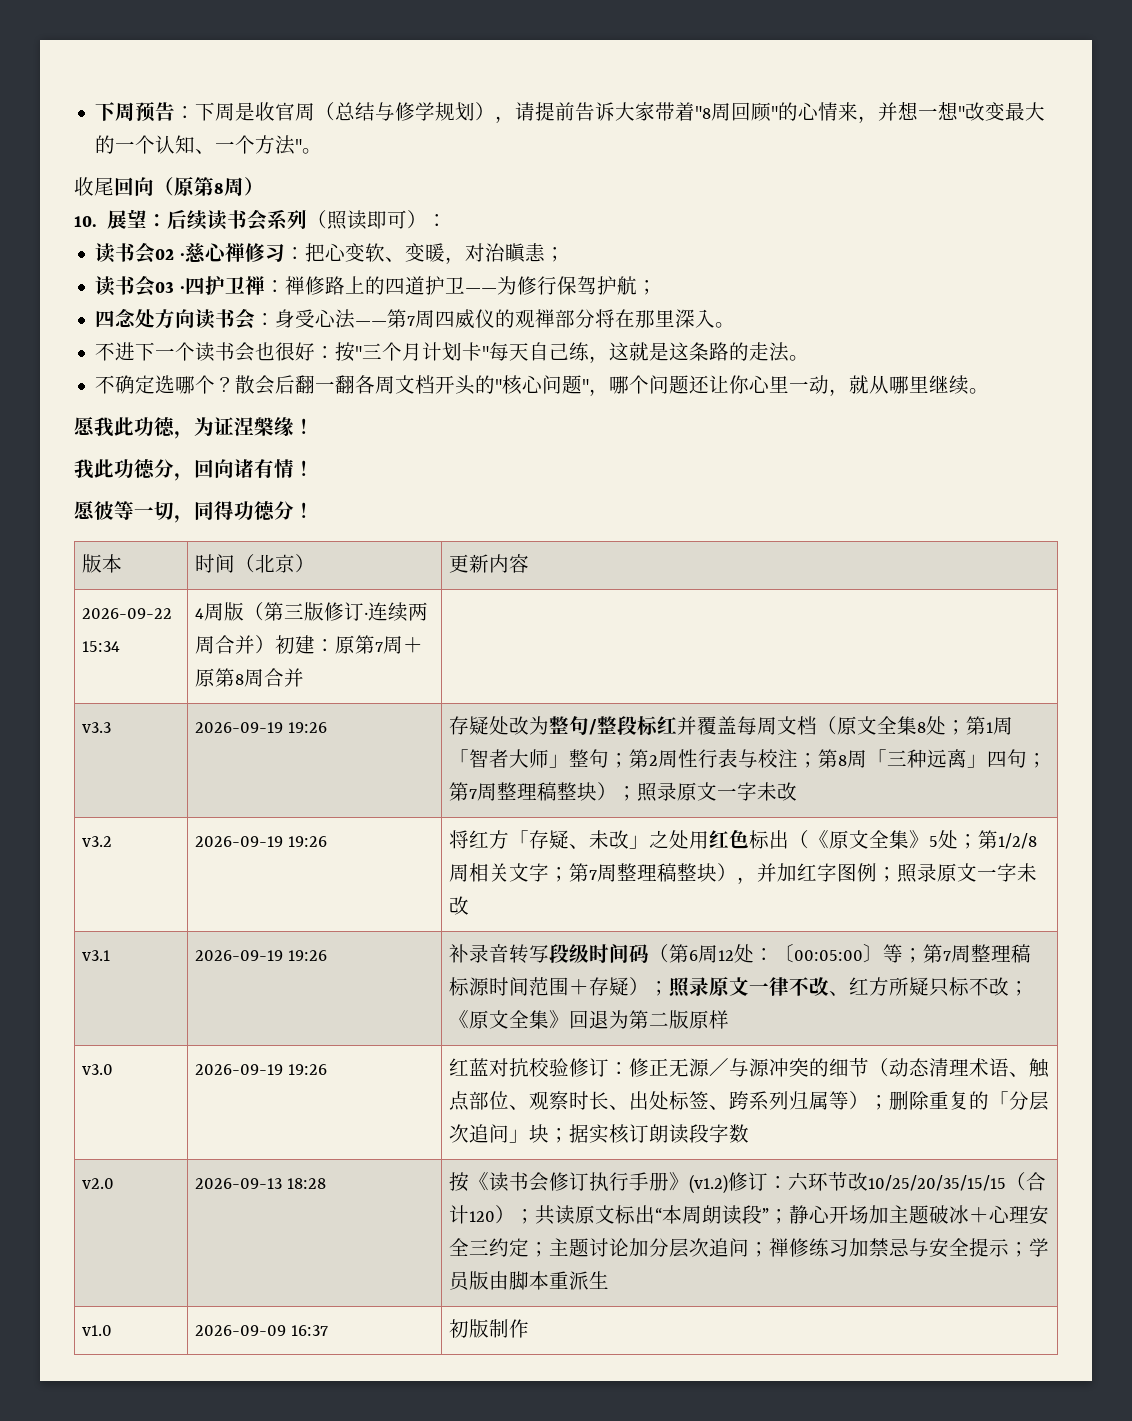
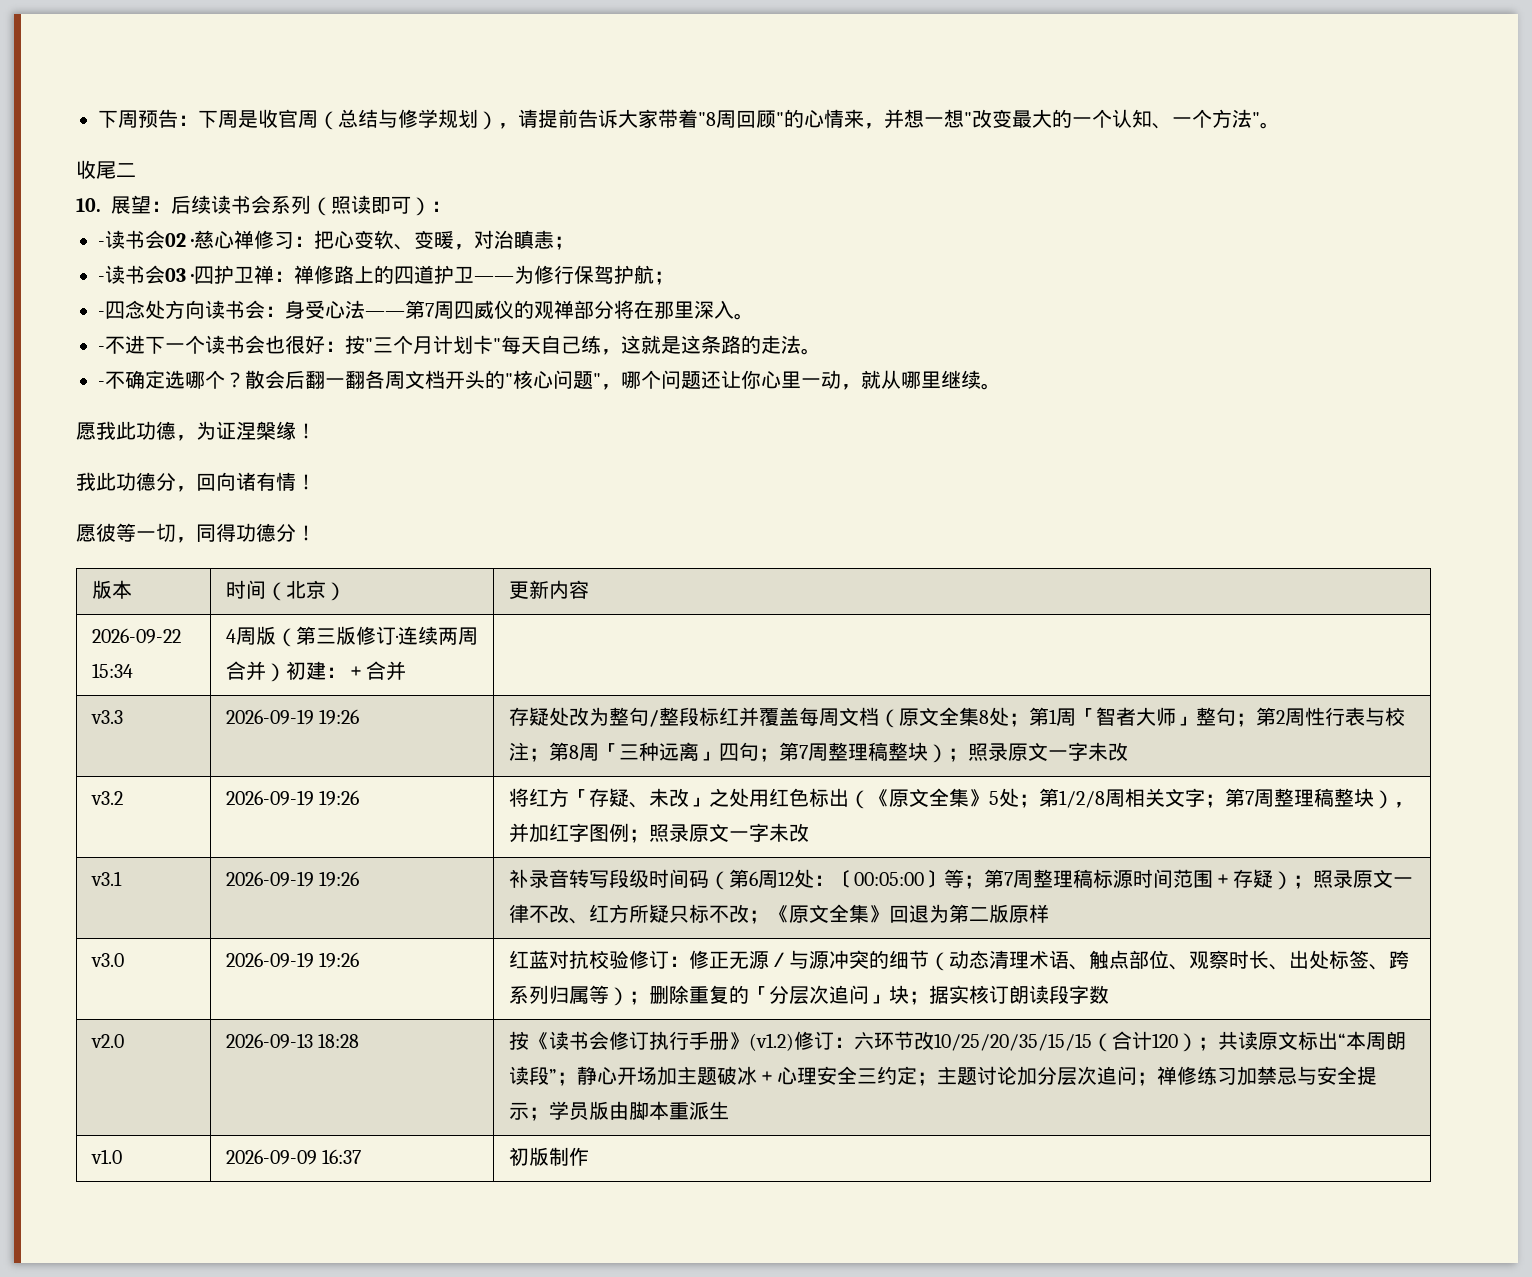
- 收尾回向（原第8周）
+ 收尾二
- 读书会02 ·慈心禅修习：把心变软、变暖，对治瞋恚；
+ -读书会02 ·慈心禅修习：把心变软、变暖，对治瞋恚；
- 读书会03 ·四护卫禅：禅修路上的四道护卫——为修行保驾护航；
+ -读书会03 ·四护卫禅：禅修路上的四道护卫——为修行保驾护航；
- 四念处方向读书会：身受心法——第7周四威仪的观禅部分将在那里深入。
+ -四念处方向读书会：身受心法——第7周四威仪的观禅部分将在那里深入。
- 不进下一个读书会也很好：按"三个月计划卡"每天自己练，这就是这条路的走法。
+ -不进下一个读书会也很好：按"三个月计划卡"每天自己练，这就是这条路的走法。
- 不确定选哪个？
+ -不确定选哪个？
- 2026-09-22 15:34 | 4周版（第三版修订·连续两周合并）初建：原第7周＋原第8周合并 |
+ 2026-09-22 15:34 | 4周版（第三版修订·连续两周合并）初建：＋合并 |

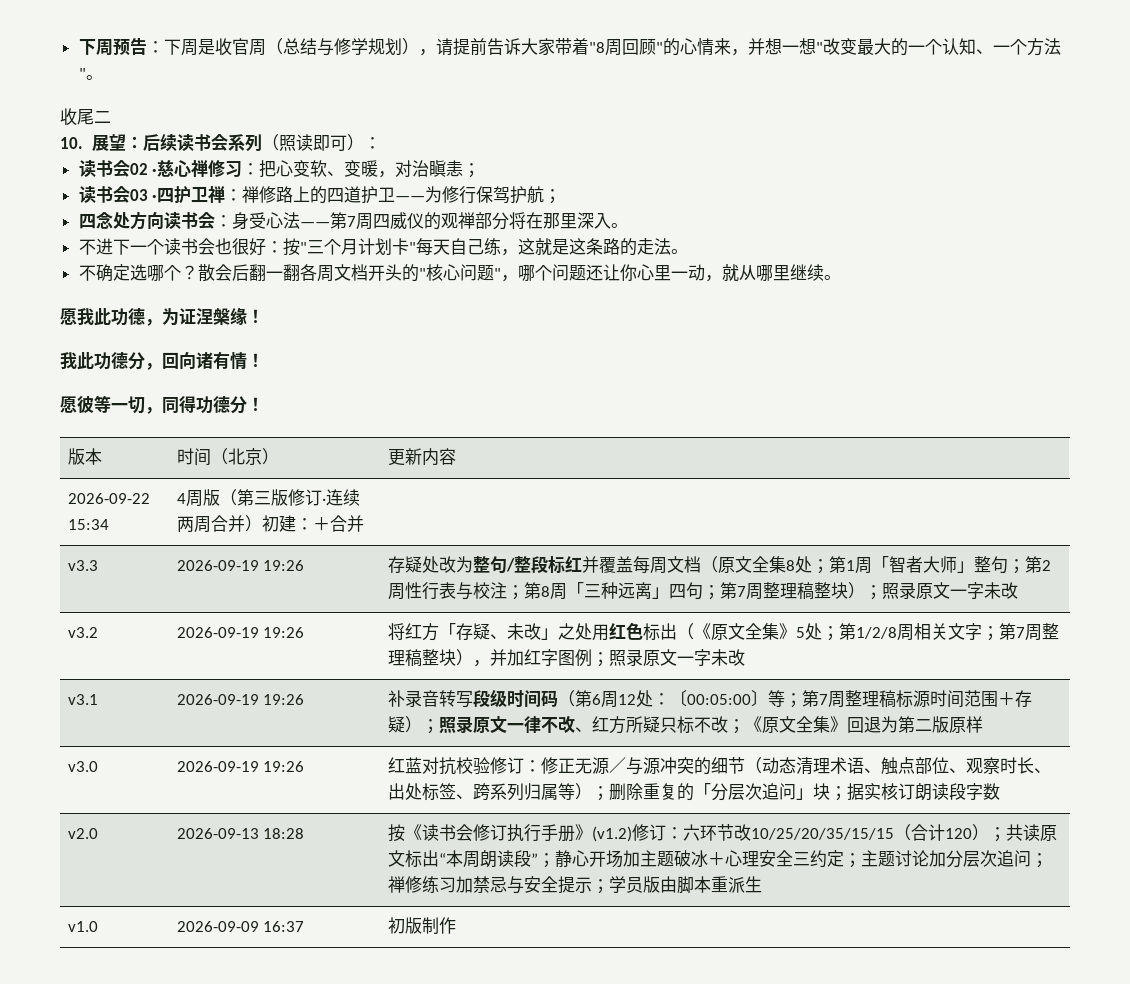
- -读书会02 ·慈心禅修习：把心变软、变暖，对治瞋恚；
+ 读书会02 ·慈心禅修习：把心变软、变暖，对治瞋恚；
- -读书会03 ·四护卫禅：禅修路上的四道护卫——为修行保驾护航；
+ 读书会03 ·四护卫禅：禅修路上的四道护卫——为修行保驾护航；
- -四念处方向读书会：身受心法——第7周四威仪的观禅部分将在那里深入。
+ 四念处方向读书会：身受心法——第7周四威仪的观禅部分将在那里深入。
- -不进下一个读书会也很好：按"三个月计划卡"每天自己练，这就是这条路的走法。
+ 不进下一个读书会也很好：按"三个月计划卡"每天自己练，这就是这条路的走法。
- -不确定选哪个？
+ 不确定选哪个？

